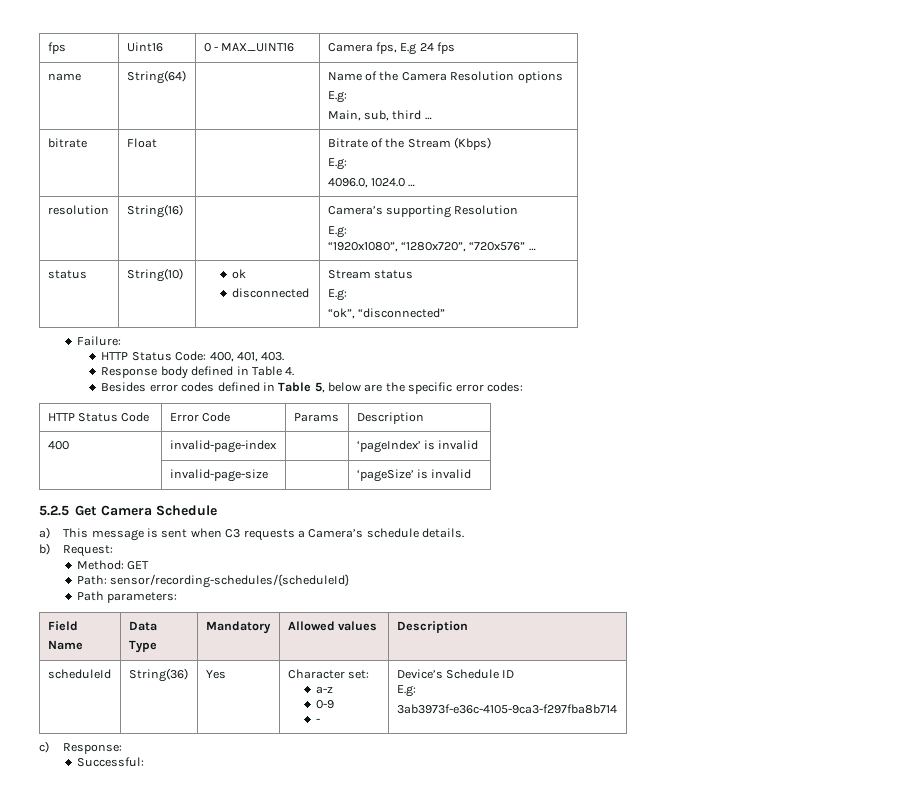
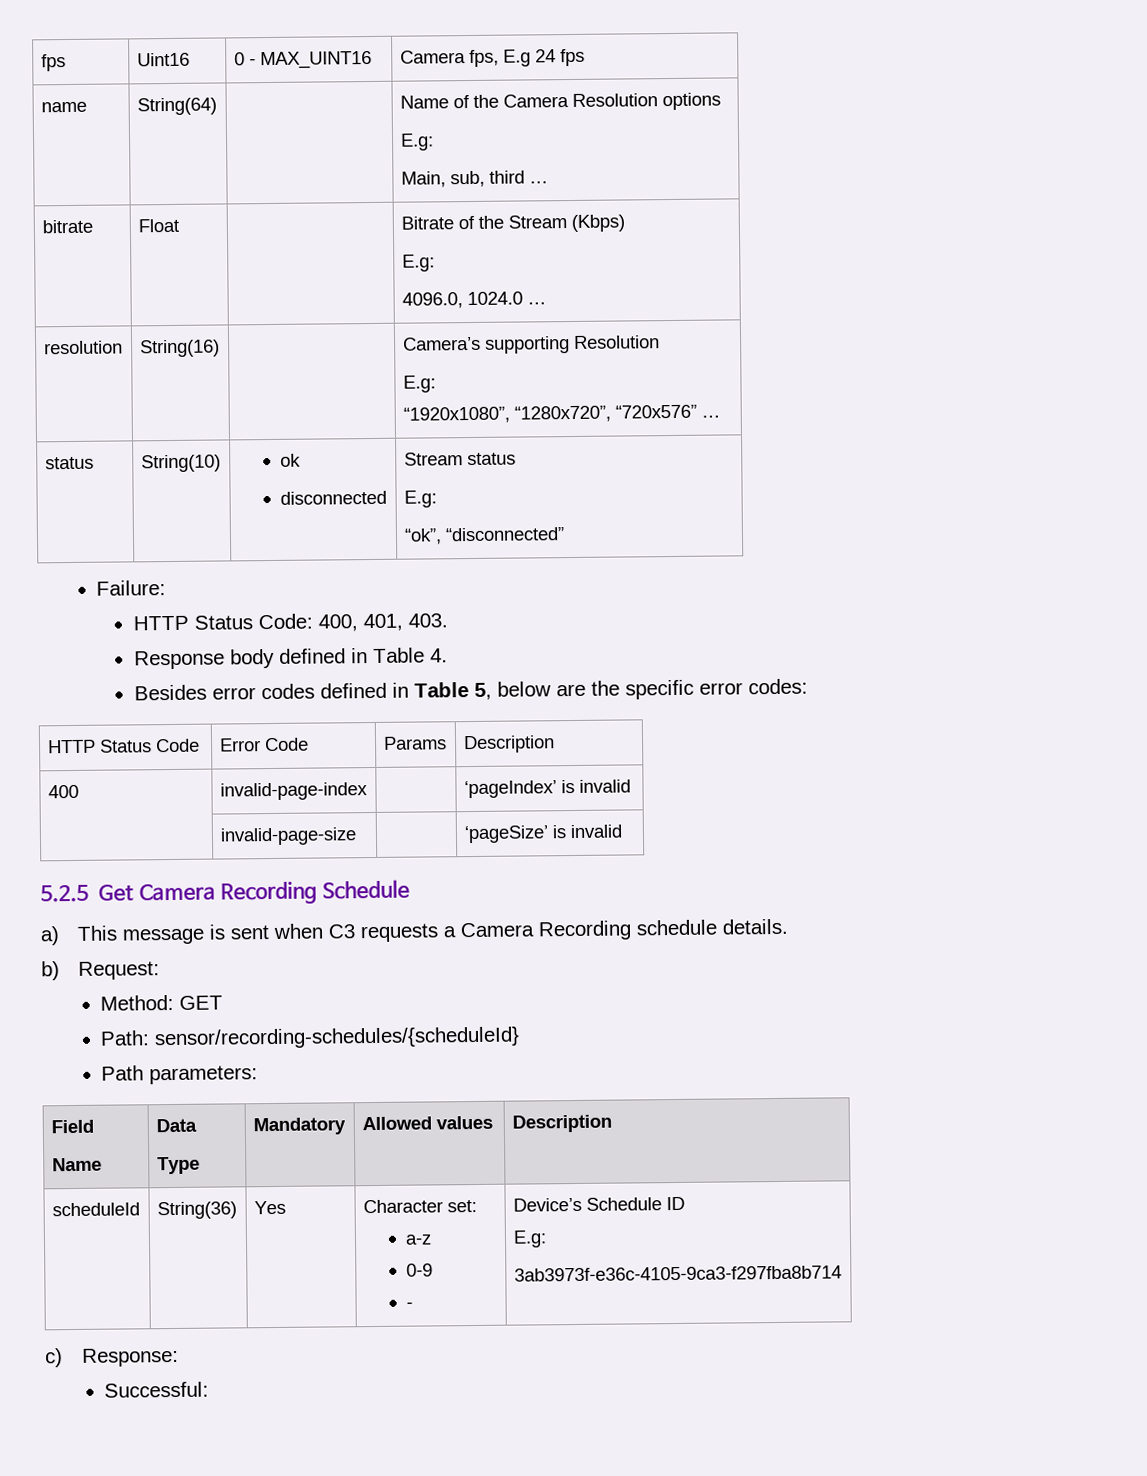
- 5.2.5 Get Camera Schedule
+ 5.2.5 Get Camera Recording Schedule
- a) This message is sent when C3 requests a Camera’s schedule details.
+ a) This message is sent when C3 requests a Camera Recording schedule details.

